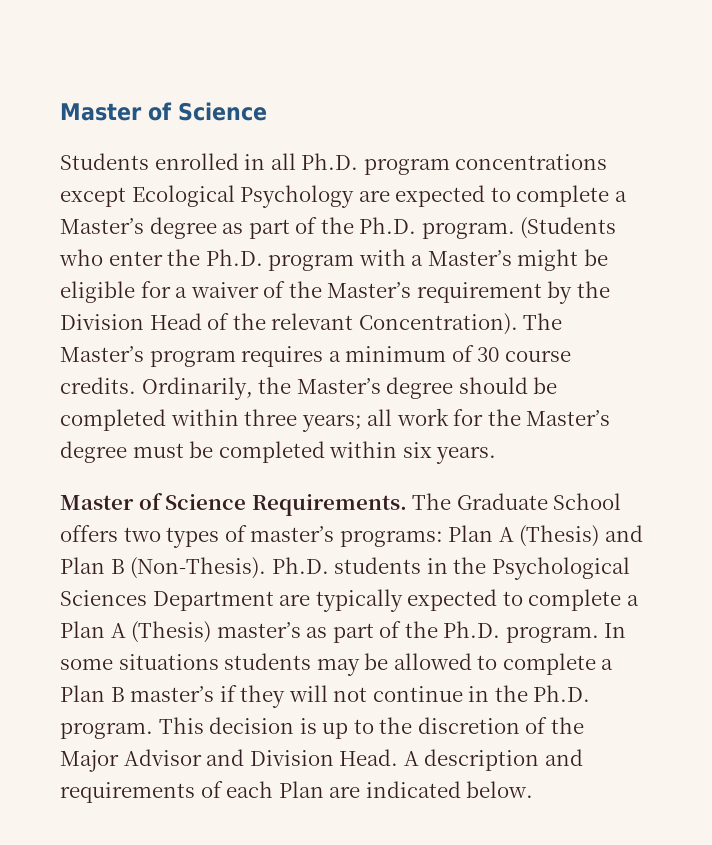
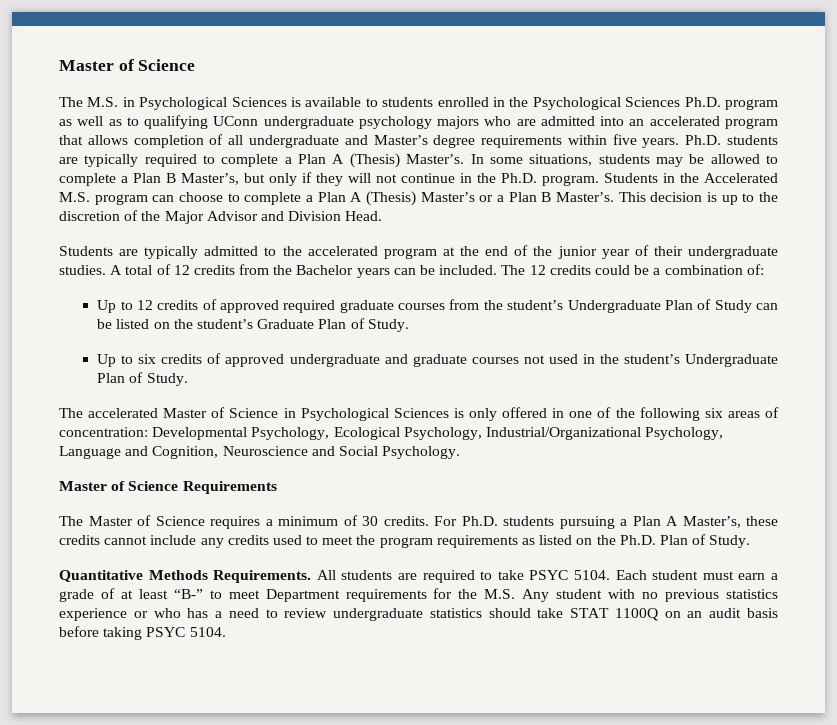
- Students enrolled in all Ph.D. program concentrations except Ecological Psychology are expected to complete a Master’s degree as part of the Ph.D. program. (Students who enter the Ph.D. program with a Master’s might be eligible for a waiver of the Master’s requirement by the Division Head of the relevant Concentration). The Master’s program requires a minimum of 30 course credits. Ordinarily, the Master’s degree should be completed within three years; all work for the Master’s degree must be completed within six years.
- Master of Science Requirements. The Graduate School offers two types of master’s programs: Plan A (Thesis) and Plan B (Non-Thesis). Ph.D. students in the Psychological Sciences Department are typically expected to complete a Plan A (Thesis) master’s as part of the Ph.D. program.
+ The M.S. in Psychological Sciences is available to students enrolled in the Psychological Sciences Ph.D. program as well as to qualifying UConn undergraduate psychology majors who are admitted into an accelerated program that allows completion of all undergraduate and Master’s degree requirements within five years. Ph.D. students are typically required to complete a Plan A (Thesis) Master’s.
- In some situations students may be allowed to complete a Plan B master’s if they will not continue in the Ph.D. program.
+ In some situations, students may be allowed to complete a Plan B Master’s, but only if they will not continue in the Ph.D. program.
+ Students in the Accelerated M.S. program can choose to complete a Plan A (Thesis) Master’s or a Plan B Master’s.
- This decision is up to the discretion of the Major Advisor and Division Head. A description and requirements of each Plan are indicated below.
+ This decision is up to the discretion of the Major Advisor and Division Head.
+ Students are typically admitted to the accelerated program at the end of the junior year of their undergraduate studies. A total of 12 credits from the Bachelor years can be included. The 12 credits could be a combination of:
+ Up to 12 credits of approved required graduate courses from the student’s Undergraduate Plan of Study can be listed on the student’s Graduate Plan of Study.
+ Up to six credits of approved undergraduate and graduate courses not used in the student’s Undergraduate Plan of Study.
+ The accelerated Master of Science in Psychological Sciences is only offered in one of the following six areas of concentration: Developmental Psychology, Ecological Psychology, Industrial/Organizational Psychology, Language and Cognition, Neuroscience and Social Psychology.
+ Master of Science Requirements
+ The Master of Science requires a minimum of 30 credits. For Ph.D. students pursuing a Plan A Master’s, these credits cannot include any credits used to meet the program requirements as listed on the Ph.D. Plan of Study.
+ Quantitative Methods Requirements. All students are required to take PSYC 5104. Each student must earn a grade of at least “B-” to meet Department requirements for the M.S. Any student with no previous statistics experience or who has a need to review undergraduate statistics should take STAT 1100Q on an audit basis before taking PSYC 5104.

